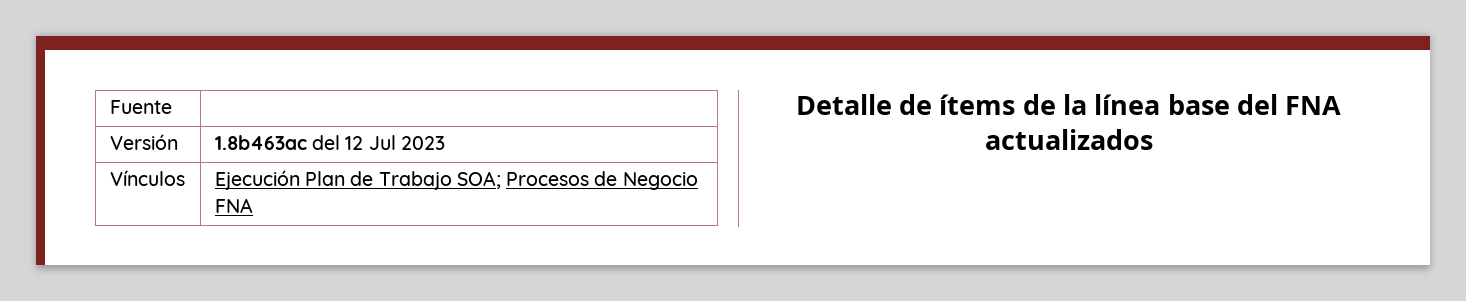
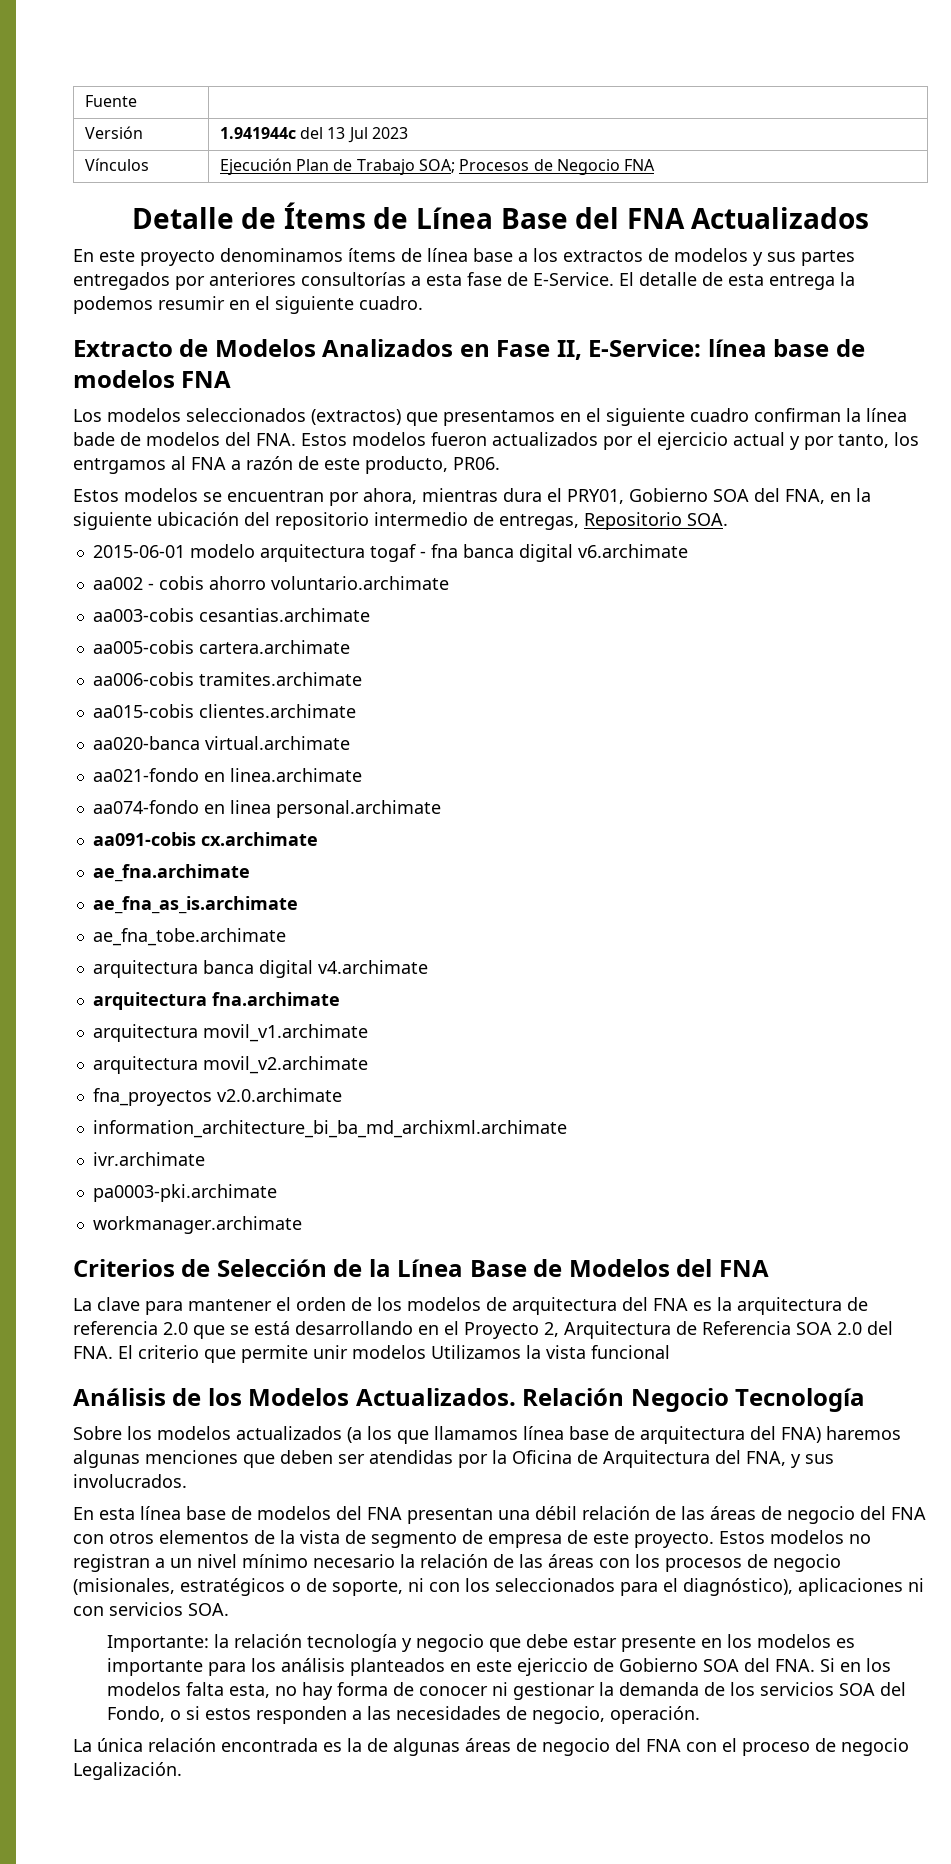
- Versión | 1.8b463ac del 12 Jul 2023
+ Versión | 1.941944c del 13 Jul 2023
- Detalle de ítems de la línea base del FNA actualizados
+ Detalle de Ítems de Línea Base del FNA Actualizados
+ En este proyecto denominamos ítems de línea base a los extractos de modelos y sus partes entregados por anteriores consultorías a esta fase de E-Service. El detalle de esta entrega la podemos resumir en el siguiente cuadro.
+ Extracto de Modelos Analizados en Fase II, E-Service: línea base de modelos FNA
+ Los modelos seleccionados (extractos) que presentamos en el siguiente cuadro confirman la línea bade de modelos del FNA. Estos modelos fueron actualizados por el ejercicio actual y por tanto, los entrgamos al FNA a razón de este producto, PR06.
+ Estos modelos se encuentran por ahora, mientras dura el PRY01, Gobierno SOA del FNA, en la siguiente ubicación del repositorio intermedio de entregas, Repositorio SOA.
+ 2015-06-01 modelo arquitectura togaf - fna banca digital v6.archimate
+ aa002 - cobis ahorro voluntario.archimate
+ aa003-cobis cesantias.archimate
+ aa005-cobis cartera.archimate
+ aa006-cobis tramites.archimate
+ aa015-cobis clientes.archimate
+ aa020-banca virtual.archimate
+ aa021-fondo en linea.archimate
+ aa074-fondo en linea personal.archimate
+ aa091-cobis cx.archimate
+ ae_fna.archimate
+ ae_fna_as_is.archimate
+ ae_fna_tobe.archimate
+ arquitectura banca digital v4.archimate
+ arquitectura fna.archimate
+ arquitectura movil_v1.archimate
+ arquitectura movil_v2.archimate
+ fna_proyectos v2.0.archimate
+ information_architecture_bi_ba_md_archixml.archimate
+ ivr.archimate
+ pa0003-pki.archimate
+ workmanager.archimate
+ Criterios de Selección de la Línea Base de Modelos del FNA
+ La clave para mantener el orden de los modelos de arquitectura del FNA es la arquitectura de referencia 2.0 que se está desarrollando en el Proyecto 2, Arquitectura de Referencia SOA 2.0 del FNA. El criterio que permite unir modelos Utilizamos la vista funcional
+ Análisis de los Modelos Actualizados. Relación Negocio Tecnología
+ Sobre los modelos actualizados (a los que llamamos línea base de arquitectura del FNA) haremos algunas menciones que deben ser atendidas por la Oficina de Arquitectura del FNA, y sus involucrados.
+ En esta línea base de modelos del FNA presentan una débil relación de las áreas de negocio del FNA con otros elementos de la vista de segmento de empresa de este proyecto. Estos modelos no registran a un nivel mínimo necesario la relación de las áreas con los procesos de negocio (misionales, estratégicos o de soporte, ni con los seleccionados para el diagnóstico), aplicaciones ni con servicios SOA.
+ Importante: la relación tecnología y negocio que debe estar presente en los modelos es importante para los análisis planteados en este ejericcio de Gobierno SOA del FNA. Si en los modelos falta esta, no hay forma de conocer ni gestionar la demanda de los servicios SOA del Fondo, o si estos responden a las necesidades de negocio, operación.
+ La única relación encontrada es la de algunas áreas de negocio del FNA con el proceso de negocio Legalización.

